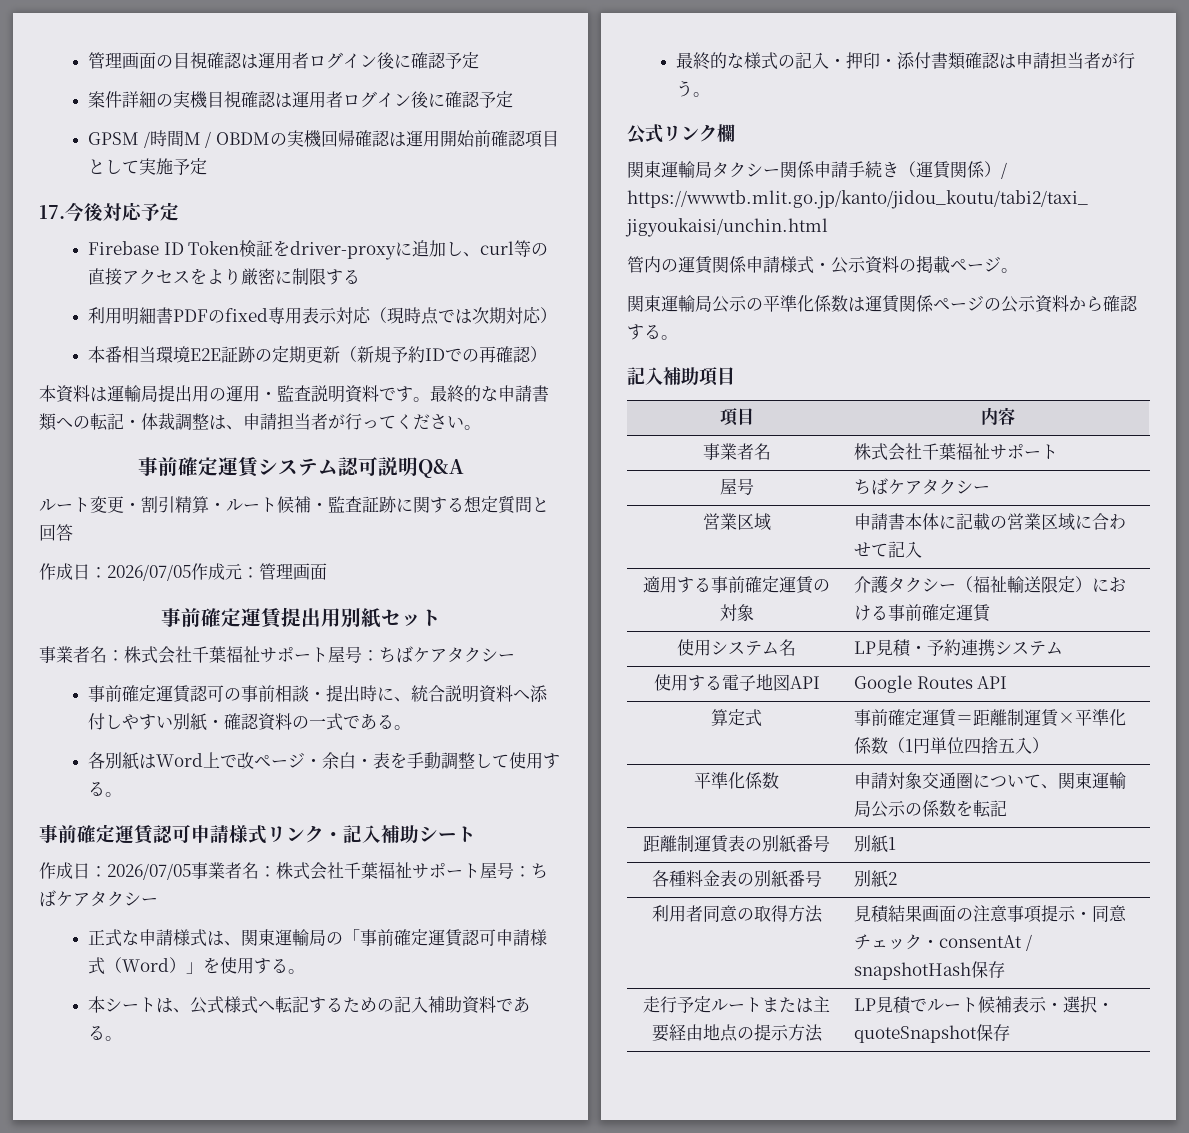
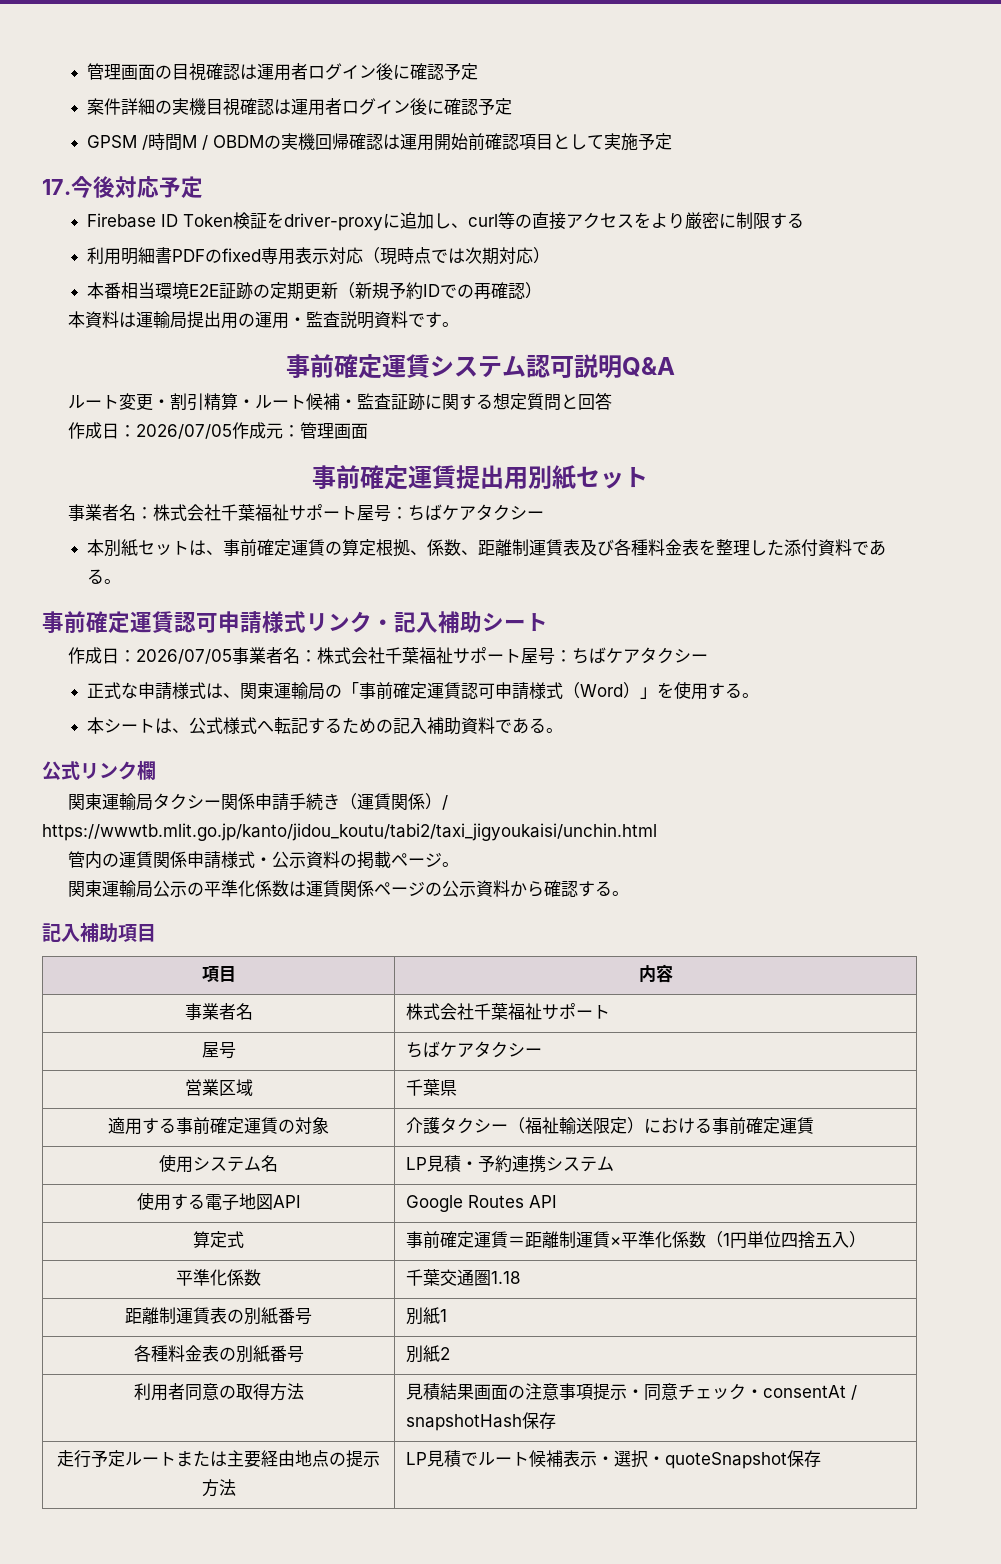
- 最終的な申請書類への転記・体裁調整は、申請担当者が行ってください。
- 事前確定運賃認可の事前相談・提出時に、統合説明資料へ添付しやすい別紙・確認資料の一式である。
- 各別紙はWord上で改ページ・余白・表を手動調整して使用する。
+ 本別紙セットは、事前確定運賃の算定根拠、係数、距離制運賃表及び各種料金表を整理した添付資料である。
- 最終的な様式の記入・押印・添付書類確認は申請担当者が行う。
- 営業区域 | 申請書本体に記載の営業区域に合わせて記入
+ 営業区域 | 千葉県
- 平準化係数 | 申請対象交通圏について、関東運輸局公示の係数を転記
+ 平準化係数 | 千葉交通圏1.18

